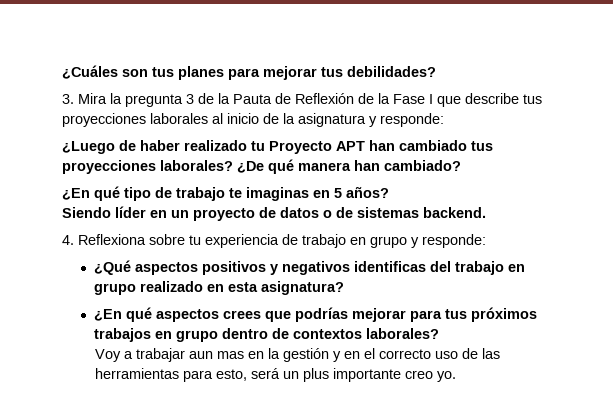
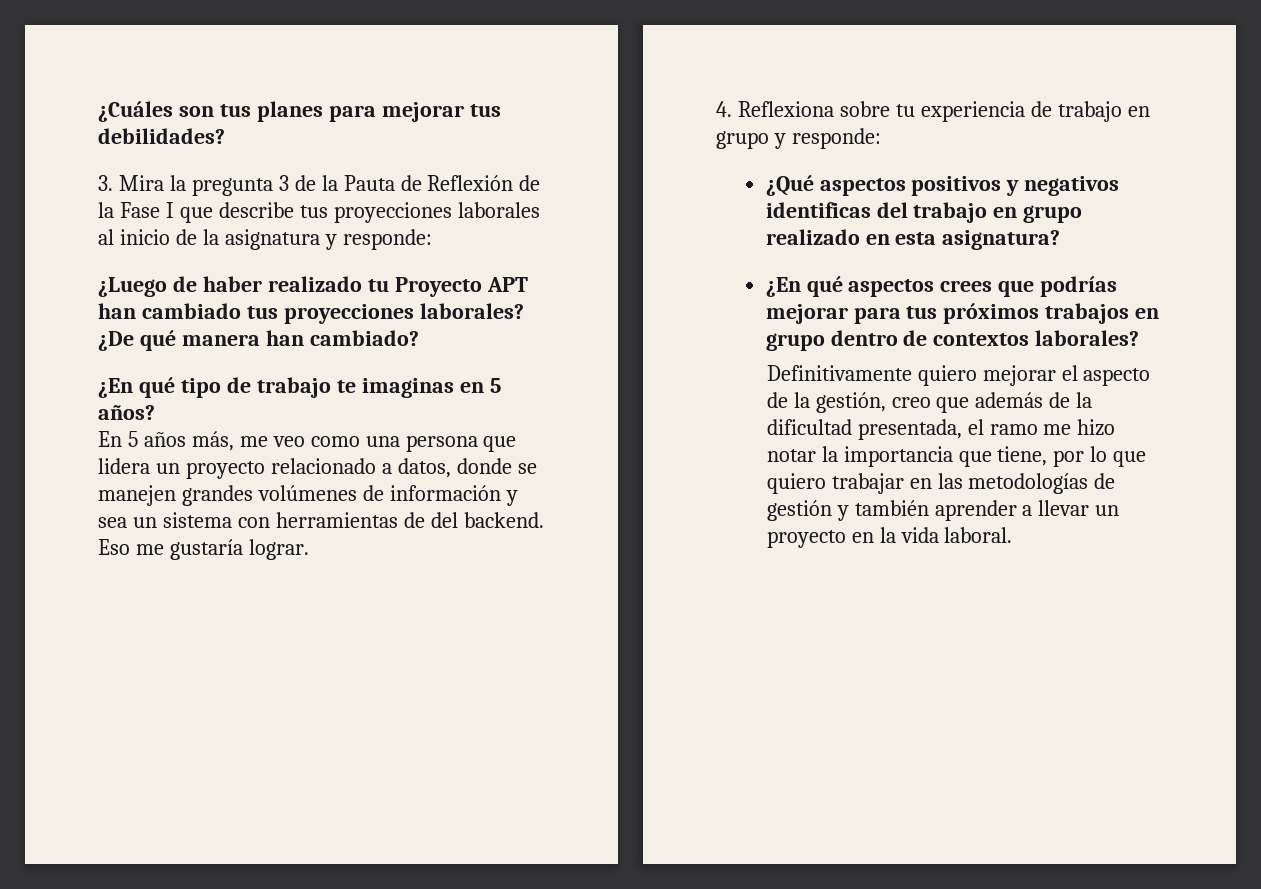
- Siendo líder en un proyecto de datos o de sistemas backend.
+ En 5 años más, me veo como una persona que lidera un proyecto relacionado a datos, donde se manejen grandes volúmenes de información y sea un sistema con herramientas de del backend. Eso me gustaría lograr.
- Voy a trabajar aun mas en la gestión y en el correcto uso de las herramientas para esto, será un plus importante creo yo.
+ Definitivamente quiero mejorar el aspecto de la gestión, creo que además de la dificultad presentada, el ramo me hizo notar la importancia que tiene, por lo que quiero trabajar en las metodologías de gestión y también aprender a llevar un proyecto en la vida laboral.

